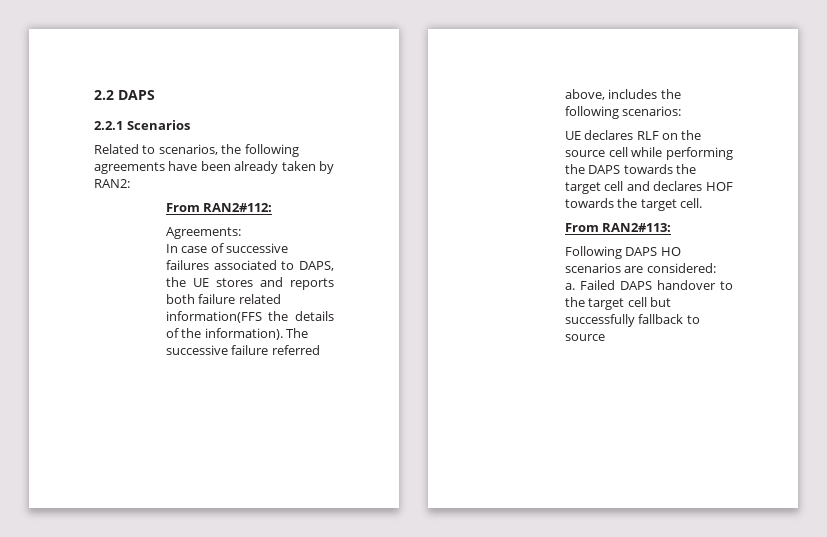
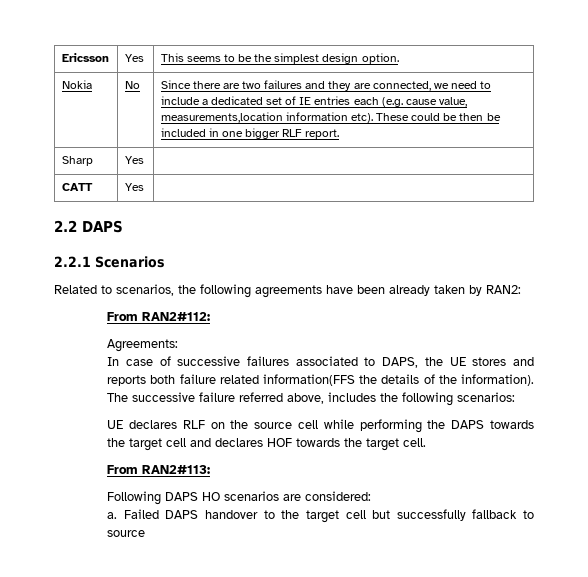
+ Ericsson | Yes | This seems to be the simplest design option.
+ Nokia | No | Since there are two failures and they are connected, we need to include a dedicated set of IE entries each (e.g. cause value, measurements,location information etc). These could be then be included in one bigger RLF report.
+ Sharp | Yes |
+ CATT | Yes |

